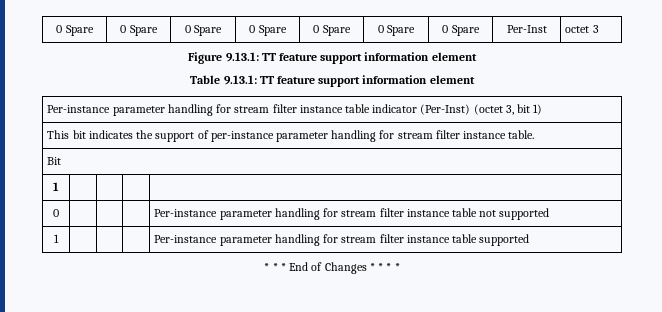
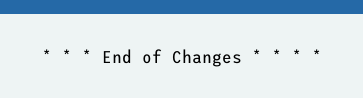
- 0 Spare | 0 Spare | 0 Spare | 0 Spare | 0 Spare | 0 Spare | 0 Spare | Per-Inst | octet 3
- Figure 9.13.1: TT feature support information element
- Table 9.13.1: TT feature support information element
- Per-instance parameter handling for stream filter instance table indicator (Per-Inst) (octet 3, bit 1)
- This bit indicates the support of per-instance parameter handling for stream filter instance table.
- Bit
- 1 | | | |
- 0 | | | | Per-instance parameter handling for stream filter instance table not supported
- 1 | | | | Per-instance parameter handling for stream filter instance table supported

